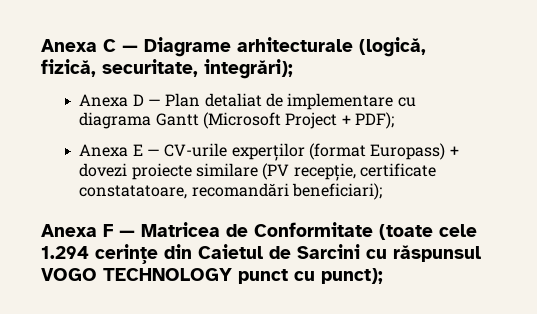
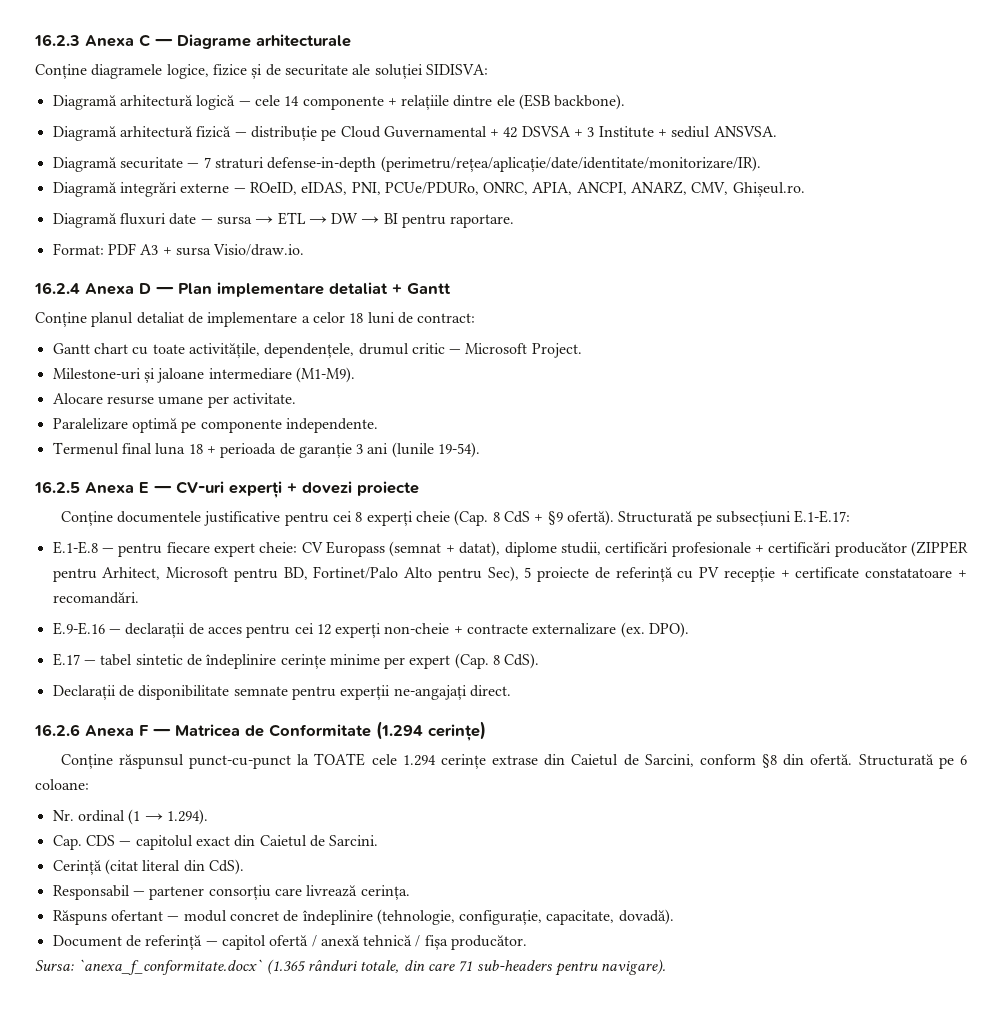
- Anexa C — Diagrame arhitecturale (logică, fizică, securitate, integrări);
- Anexa D — Plan detaliat de implementare cu diagrama Gantt (Microsoft Project + PDF);
- Anexa E — CV-urile experților (format Europass) + dovezi proiecte similare (PV recepție, certificate constatatoare, recomandări beneficiari);
- Anexa F — Matricea de Conformitate (toate cele 1.294 cerințe din Caietul de Sarcini cu răspunsul VOGO TECHNOLOGY punct cu punct);
+ 16.2.3 Anexa C — Diagrame arhitecturale
+ Conține diagramele logice, fizice și de securitate ale soluției SIDISVA:
+ Diagramă arhitectură logică — cele 14 componente + relațiile dintre ele (ESB backbone).
+ Diagramă arhitectură fizică — distribuție pe Cloud Guvernamental + 42 DSVSA + 3 Institute + sediul ANSVSA.
+ Diagramă securitate — 7 straturi defense-in-depth (perimetru/rețea/aplicație/date/identitate/monitorizare/IR).
+ Diagramă integrări externe — ROeID, eIDAS, PNI, PCUe/PDURo, ONRC, APIA, ANCPI, ANARZ, CMV, Ghișeul.ro.
+ Diagramă fluxuri date — sursa → ETL → DW → BI pentru raportare.
+ Format: PDF A3 + sursa Visio/draw.io.
+ 16.2.4 Anexa D — Plan implementare detaliat + Gantt
+ Conține planul detaliat de implementare a celor 18 luni de contract:
+ Gantt chart cu toate activitățile, dependențele, drumul critic — Microsoft Project.
+ Milestone-uri și jaloane intermediare (M1-M9).
+ Alocare resurse umane per activitate.
+ Paralelizare optimă pe componente independente.
+ Termenul final luna 18 + perioada de garanție 3 ani (lunile 19-54).
+ 16.2.5 Anexa E — CV-uri experți + dovezi proiecte
+ Conține documentele justificative pentru cei 8 experți cheie (Cap. 8 CdS + §9 ofertă). Structurată pe subsecțiuni E.1-E.17:
+ E.1-E.8 — pentru fiecare expert cheie: CV Europass (semnat + datat), diplome studii, certificări profesionale + certificări producător (ZIPPER pentru Arhitect, Microsoft pentru BD, Fortinet/Palo Alto pentru Sec), 5 proiecte de referință cu PV recepție + certificate constatatoare + recomandări.
+ E.9-E.16 — declarații de acces pentru cei 12 experți non-cheie + contracte externalizare (ex. DPO).
+ E.17 — tabel sintetic de îndeplinire cerințe minime per expert (Cap. 8 CdS).
+ Declarații de disponibilitate semnate pentru experții ne-angajați direct.
+ 16.2.6 Anexa F — Matricea de Conformitate (1.294 cerințe)
+ Conține răspunsul punct-cu-punct la TOATE cele 1.294 cerințe extrase din Caietul de Sarcini, conform §8 din ofertă. Structurată pe 6 coloane:
+ Nr. ordinal (1 → 1.294).
+ Cap. CDS — capitolul exact din Caietul de Sarcini.
+ Cerință (citat literal din CdS).
+ Responsabil — partener consorțiu care livrează cerința.
+ Răspuns ofertant — modul concret de îndeplinire (tehnologie, configurație, capacitate, dovadă).
+ Document de referință — capitol ofertă / anexă tehnică / fișa producător.
+ Sursa: `anexa_f_conformitate.docx` (1.365 rânduri totale, din care 71 sub-headers pentru navigare).

